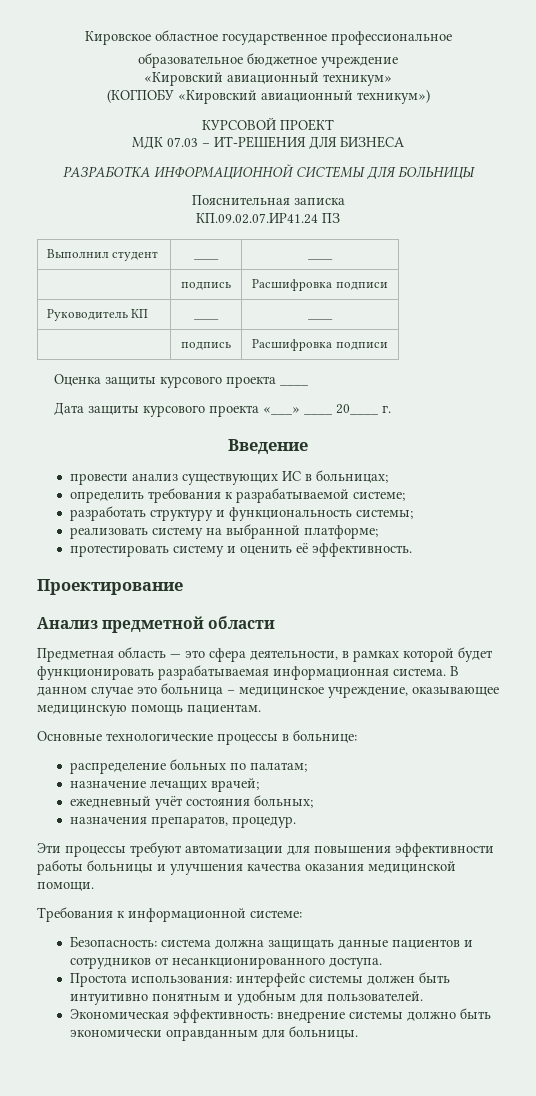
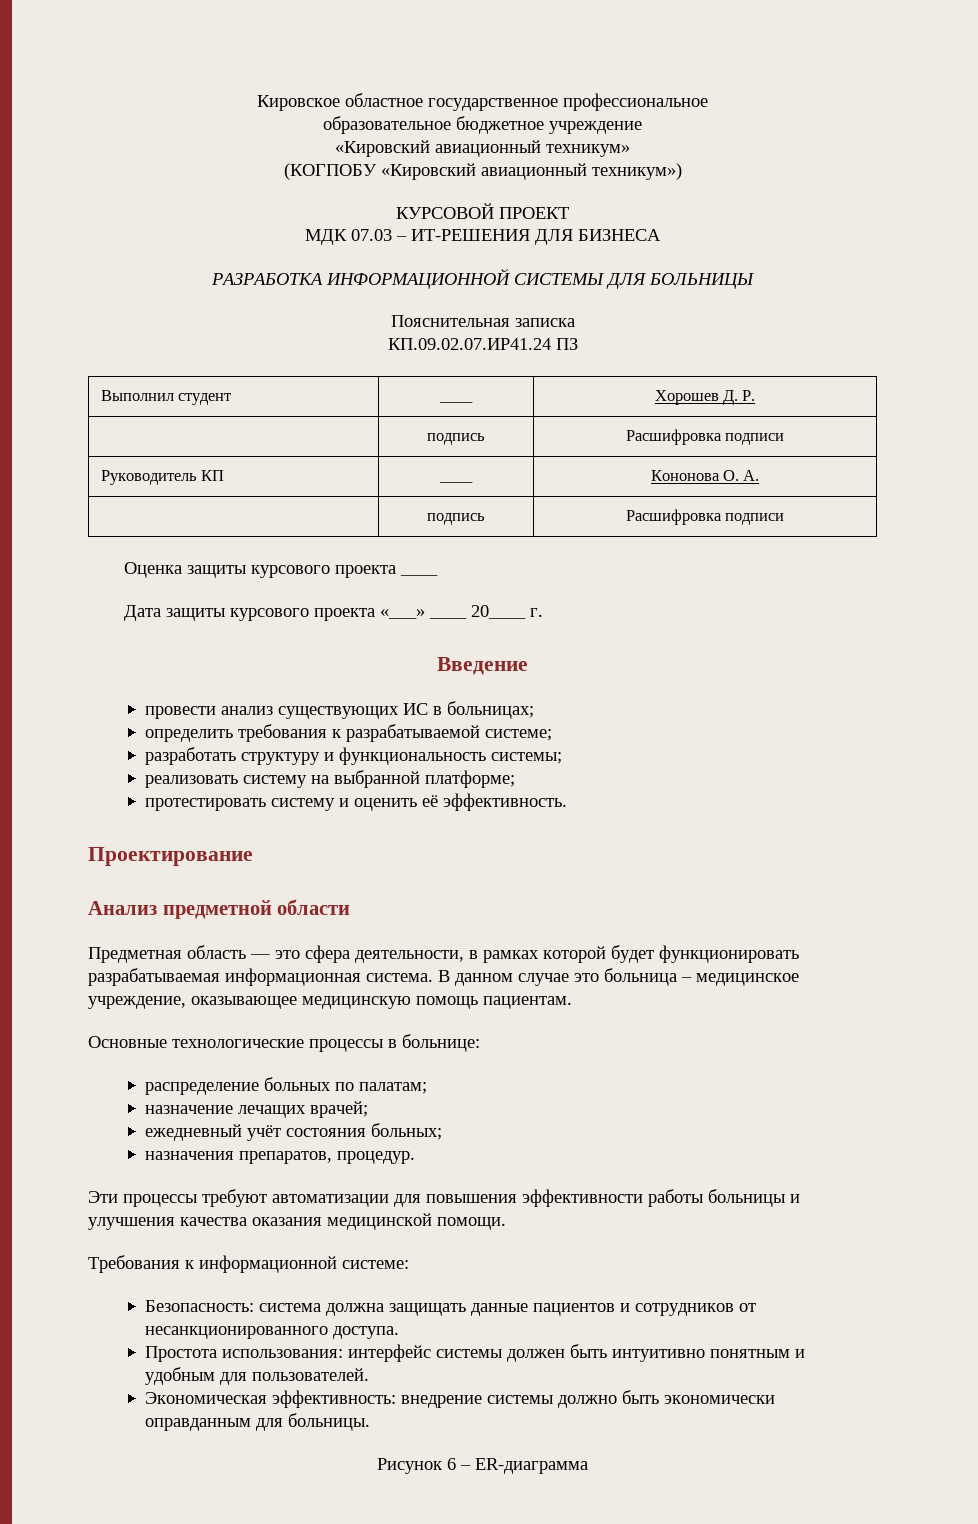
- Выполнил студент | ____ | ____
+ Выполнил студент | ____ | Хорошев Д. Р.
- Руководитель КП | ____ | ____
+ Руководитель КП | ____ | Кононова О. А.
+ Рисунок 6 – ER-диаграмма

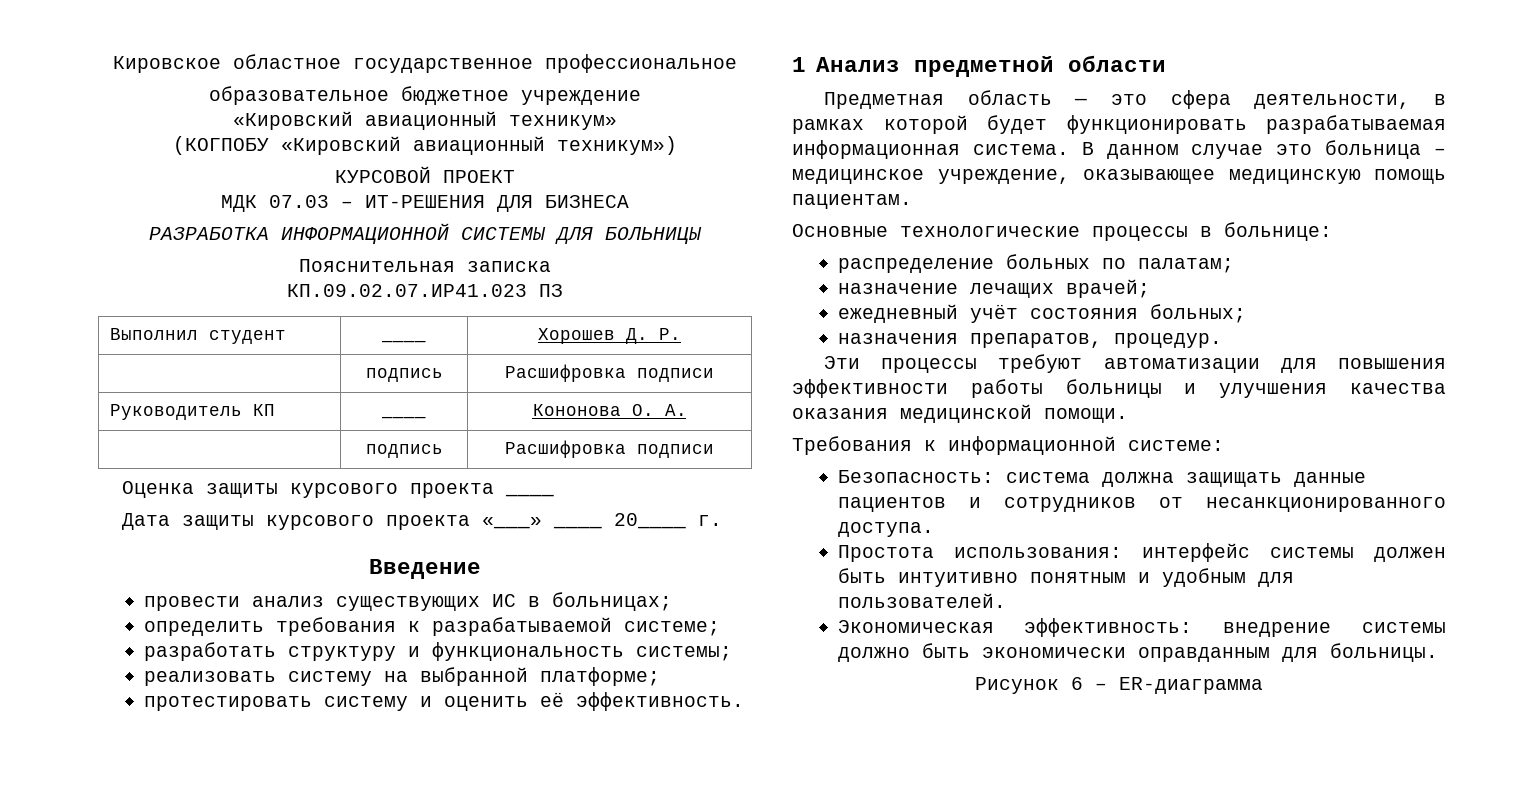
- КП.09.02.07.ИР41.24 ПЗ
+ КП.09.02.07.ИР41.023 ПЗ
- Проектирование
- Анализ предметной области
+ 1 Анализ предметной области

